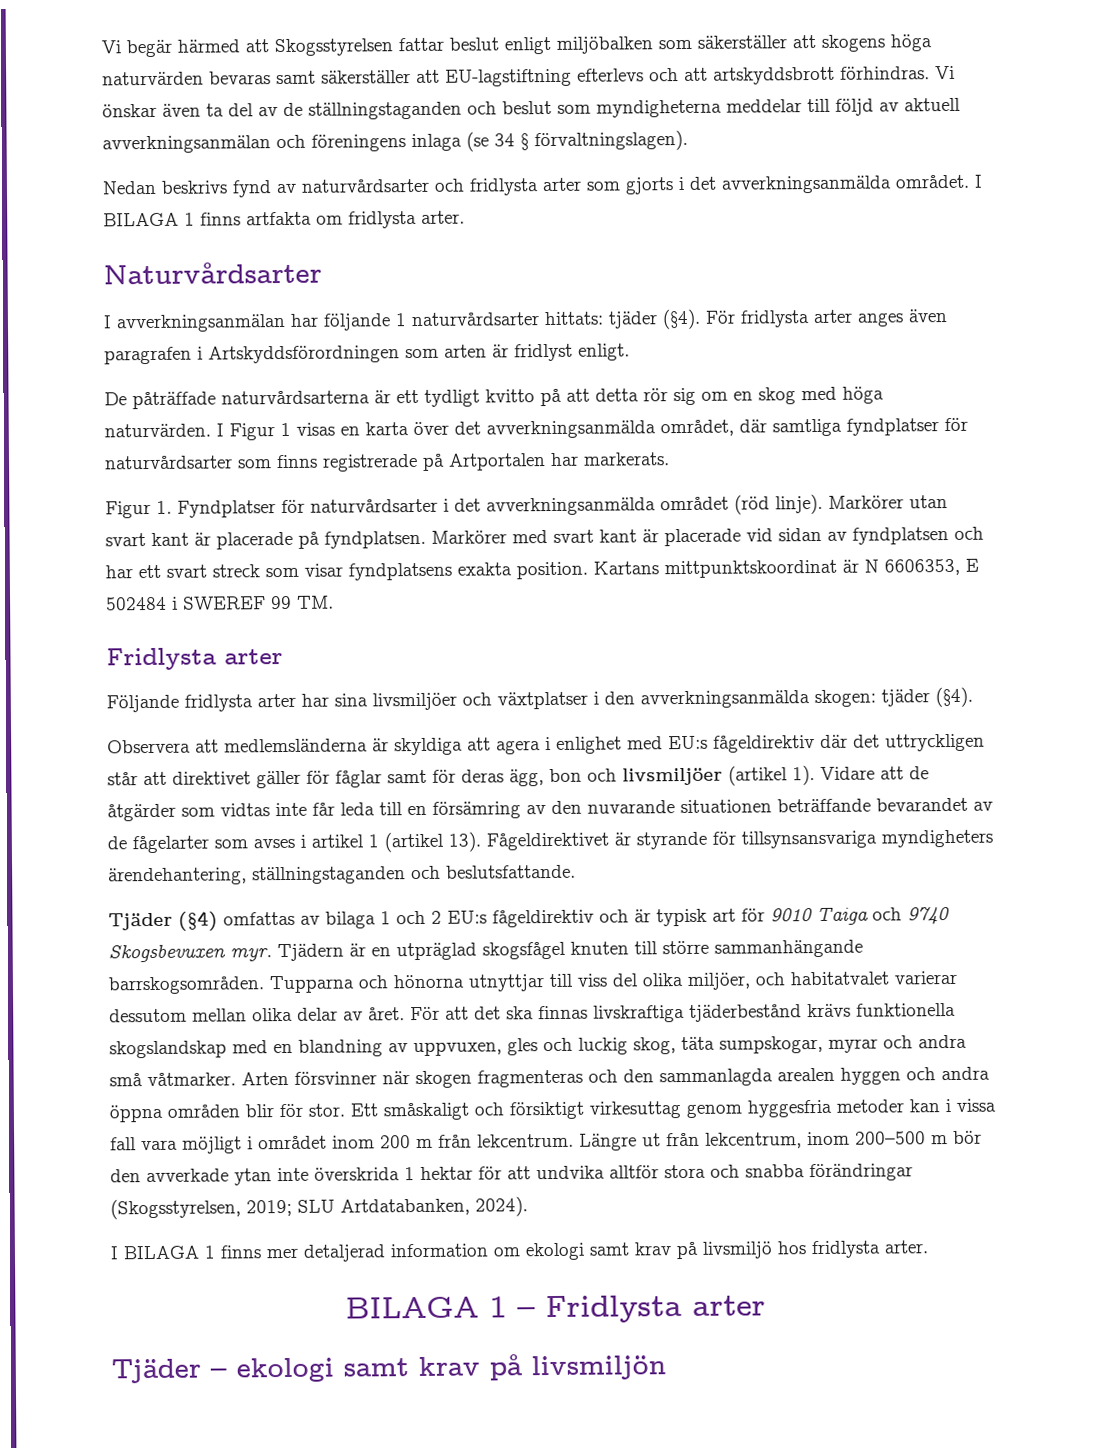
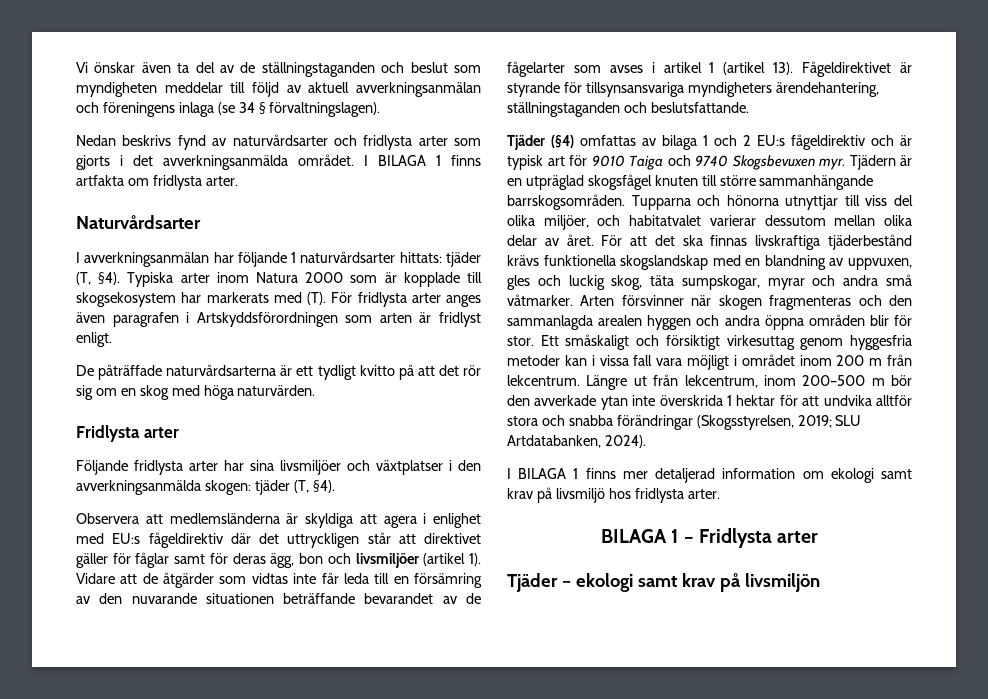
- Vi begär härmed att Skogsstyrelsen fattar beslut enligt miljöbalken som säkerställer att skogens höga naturvärden bevaras samt säkerställer att EU-lagstiftning efterlevs och att artskyddsbrott förhindras. Vi önskar även ta del av de ställningstaganden och beslut som myndigheterna meddelar till följd av aktuell avverkningsanmälan och föreningens inlaga (se 34 § förvaltningslagen).
+ Vi önskar även ta del av de ställningstaganden och beslut som myndigheten meddelar till följd av aktuell avverkningsanmälan och föreningens inlaga (se 34 § förvaltningslagen).
- I avverkningsanmälan har följande 1 naturvårdsarter hittats: tjäder (§4). För fridlysta arter anges även paragrafen i Artskyddsförordningen som arten är fridlyst enligt.
+ I avverkningsanmälan har följande 1 naturvårdsarter hittats: tjäder (T, §4). Typiska arter inom Natura 2000 som är kopplade till skogsekosystem har markerats med (T). För fridlysta arter anges även paragrafen i Artskyddsförordningen som arten är fridlyst enligt.
- De påträffade naturvårdsarterna är ett tydligt kvitto på att detta rör sig om en skog med höga naturvärden. I Figur 1 visas en karta över det avverkningsanmälda området, där samtliga fyndplatser för naturvårdsarter som finns registrerade på Artportalen har markerats.
- Figur 1. Fyndplatser för naturvårdsarter i det avverkningsanmälda området (röd linje). Markörer utan svart kant är placerade på fyndplatsen. Markörer med svart kant är placerade vid sidan av fyndplatsen och har ett svart streck som visar fyndplatsens exakta position. Kartans mittpunktskoordinat är N 6606353, E 502484 i SWEREF 99 TM.
+ De påträffade naturvårdsarterna är ett tydligt kvitto på att det rör sig om en skog med höga naturvärden.
- Följande fridlysta arter har sina livsmiljöer och växtplatser i den avverkningsanmälda skogen: tjäder (§4).
+ Följande fridlysta arter har sina livsmiljöer och växtplatser i den avverkningsanmälda skogen: tjäder (T, §4).

